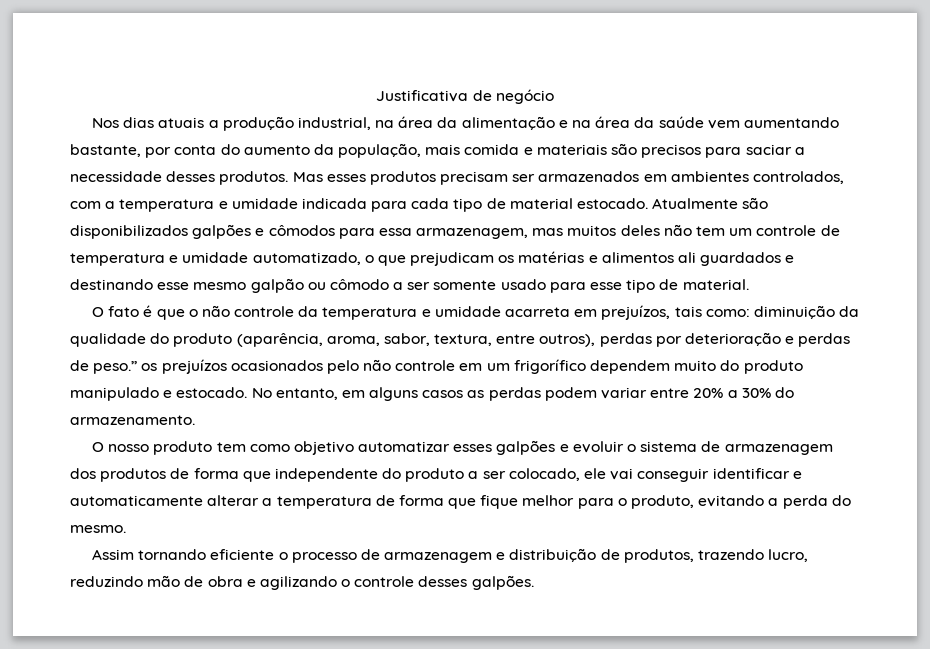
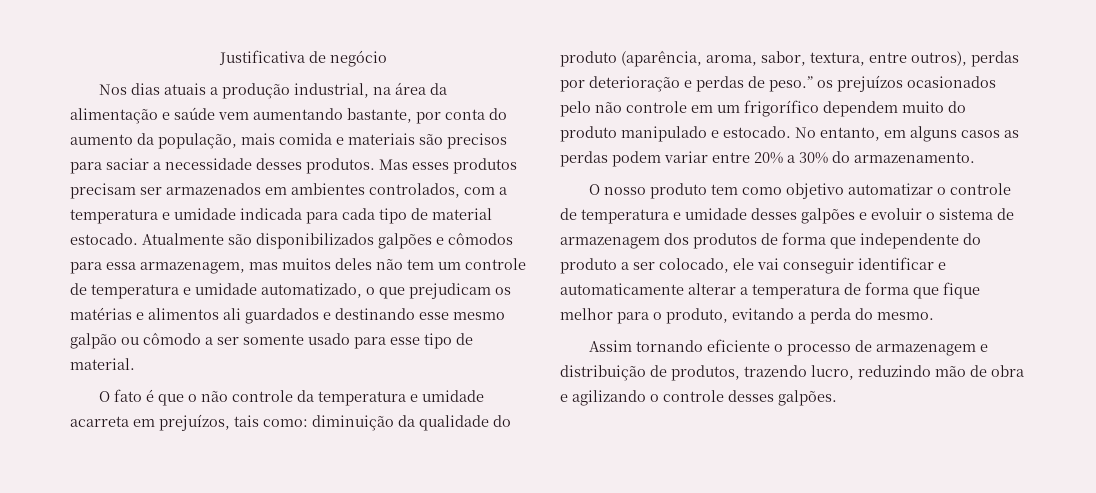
- Nos dias atuais a produção industrial, na área da alimentação e na área da saúde vem aumentando bastante, por conta do aumento da população, mais comida e materiais são precisos para saciar a necessidade desses produtos.
+ Nos dias atuais a produção industrial, na área da alimentação e saúde vem aumentando bastante, por conta do aumento da população, mais comida e materiais são precisos para saciar a necessidade desses produtos.
- O nosso produto tem como objetivo automatizar esses galpões e evoluir o sistema de armazenagem dos produtos de forma que independente do produto a ser colocado, ele vai conseguir identificar e automaticamente alterar a temperatura de forma que fique melhor para o produto, evitando a perda do mesmo.
+ O nosso produto tem como objetivo automatizar o controle de temperatura e umidade desses galpões e evoluir o sistema de armazenagem dos produtos de forma que independente do produto a ser colocado, ele vai conseguir identificar e automaticamente alterar a temperatura de forma que fique melhor para o produto, evitando a perda do mesmo.

